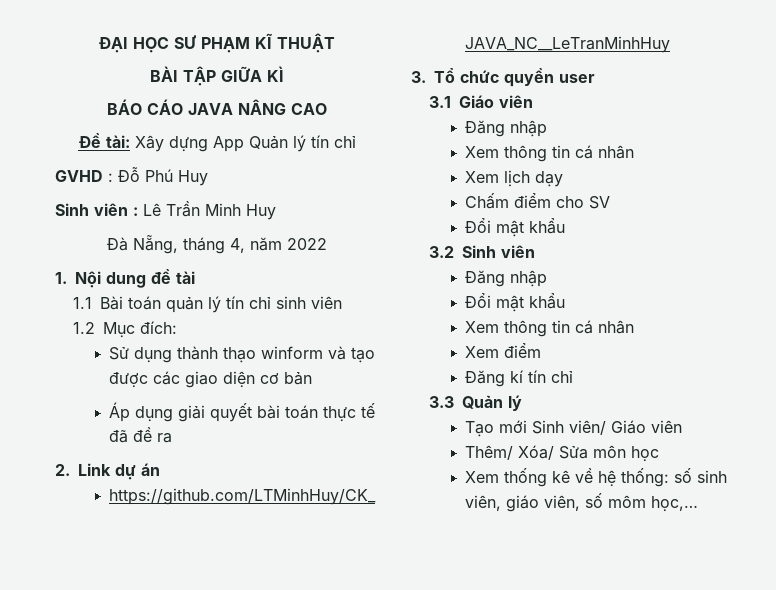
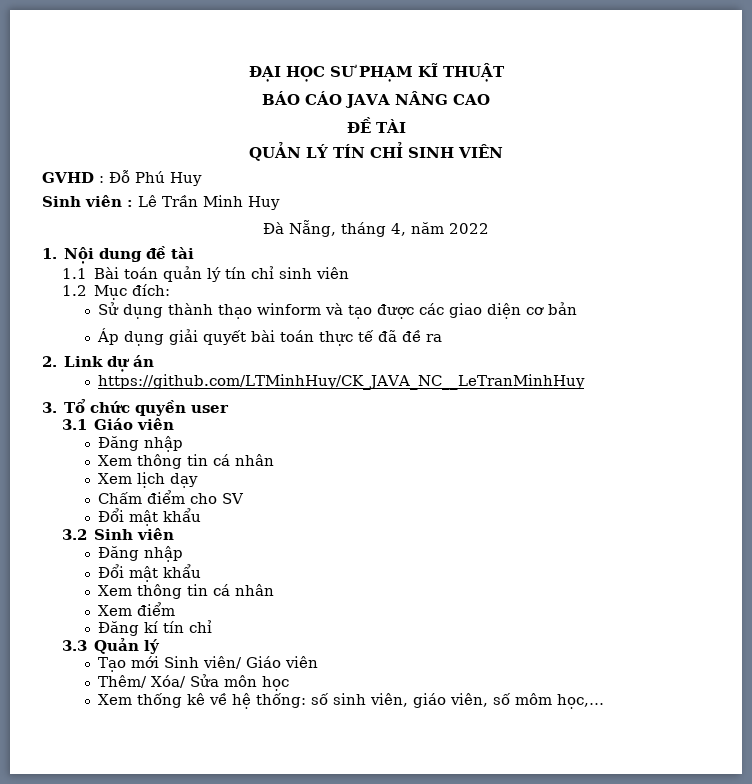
- BÀI TẬP GIỮA KÌ
- Đề tài: Xây dựng App Quản lý tín chỉ
+ ĐỀ TÀI
+ QUẢN LÝ TÍN CHỈ SINH VIÊN

